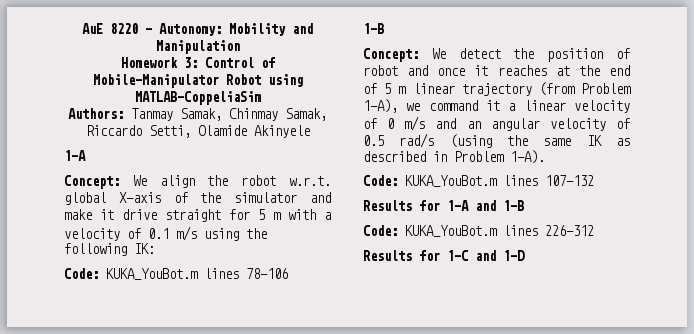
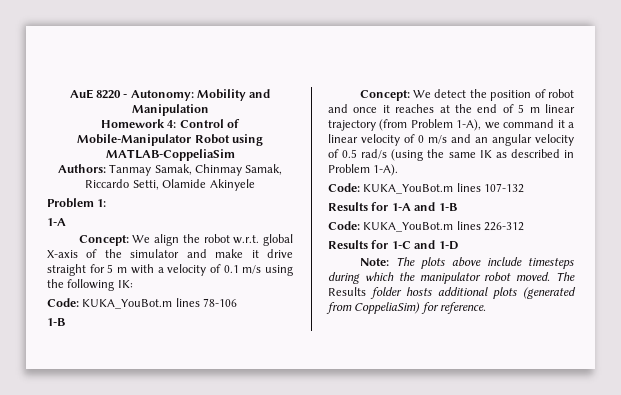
- Homework 3: Control of Mobile-Manipulator Robot using MATLAB-CoppeliaSim
+ Homework 4: Control of Mobile-Manipulator Robot using MATLAB-CoppeliaSim
+ Problem 1:
+ Note: The plots above include timesteps during which the manipulator robot moved. The Results folder hosts additional plots (generated from CoppeliaSim) for reference.

